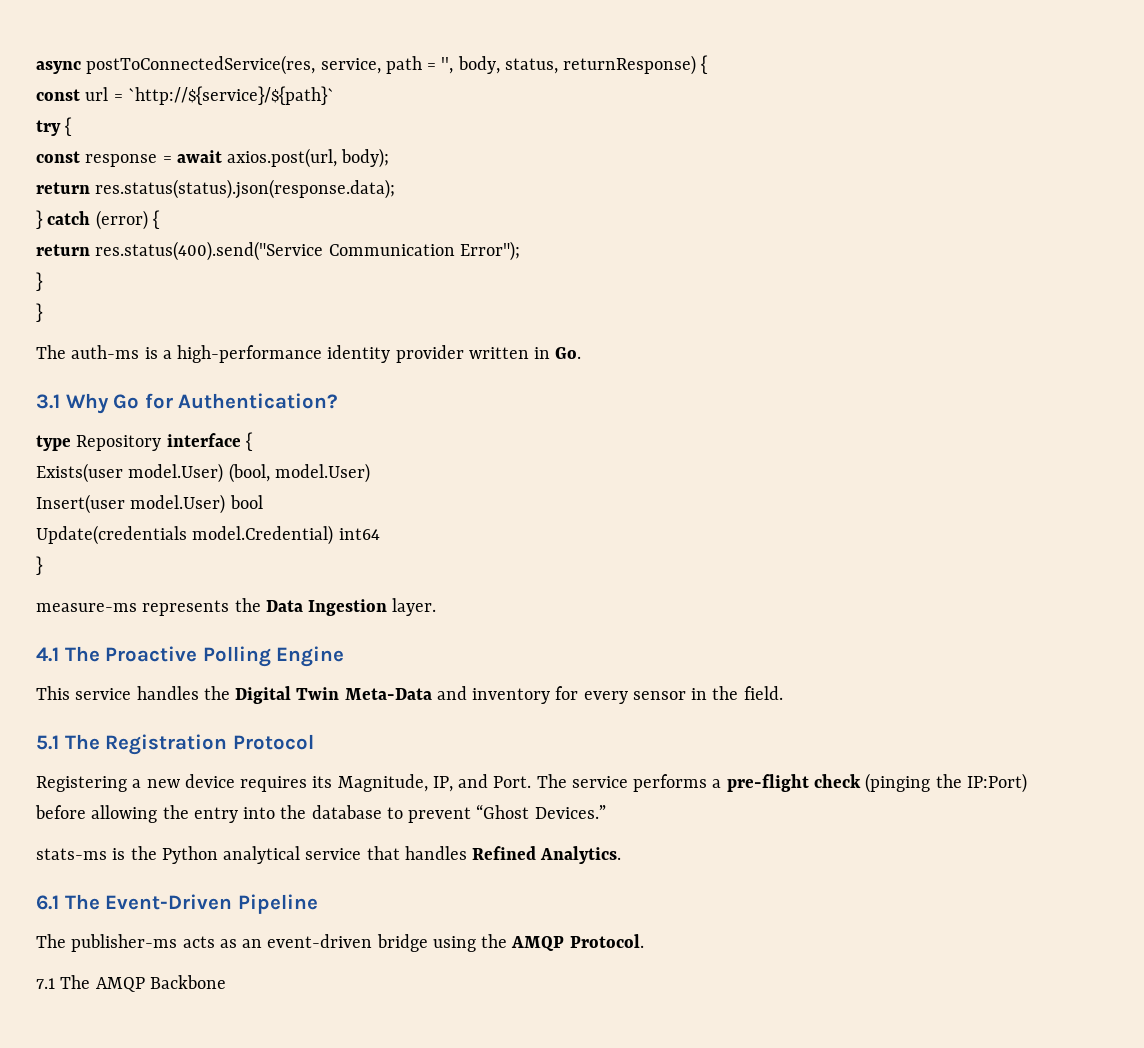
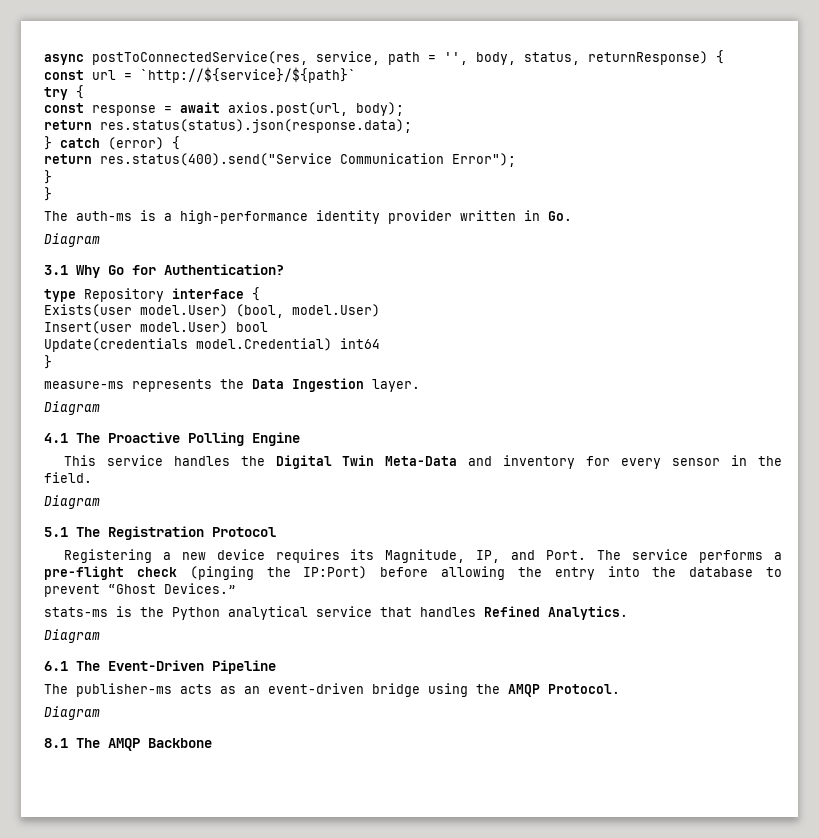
  The auth-ms is a high-performance identity provider written in Go.
+ Diagram
  measure-ms represents the Data Ingestion layer.
+ Diagram
  This service handles the Digital Twin Meta-Data and inventory for every sensor in the field.
+ Diagram
  stats-ms is the Python analytical service that handles Refined Analytics.
+ Diagram
  The publisher-ms acts as an event-driven bridge using the AMQP Protocol.
- 7.1 The AMQP Backbone
+ Diagram
+ 8.1 The AMQP Backbone

